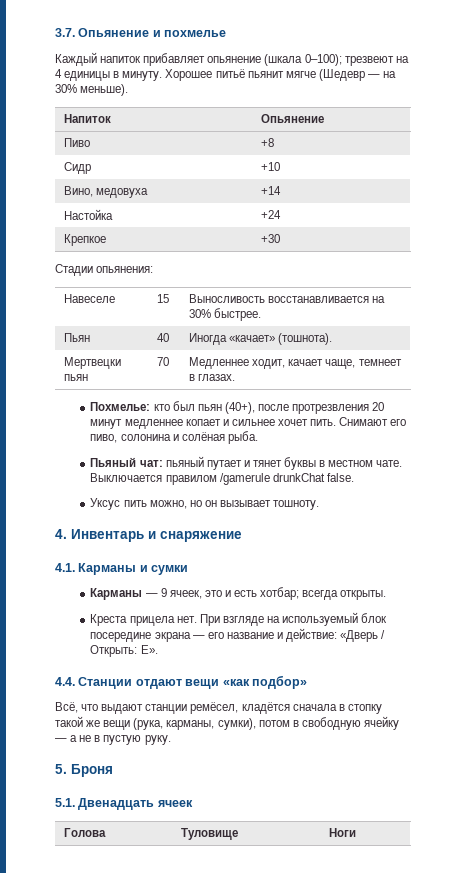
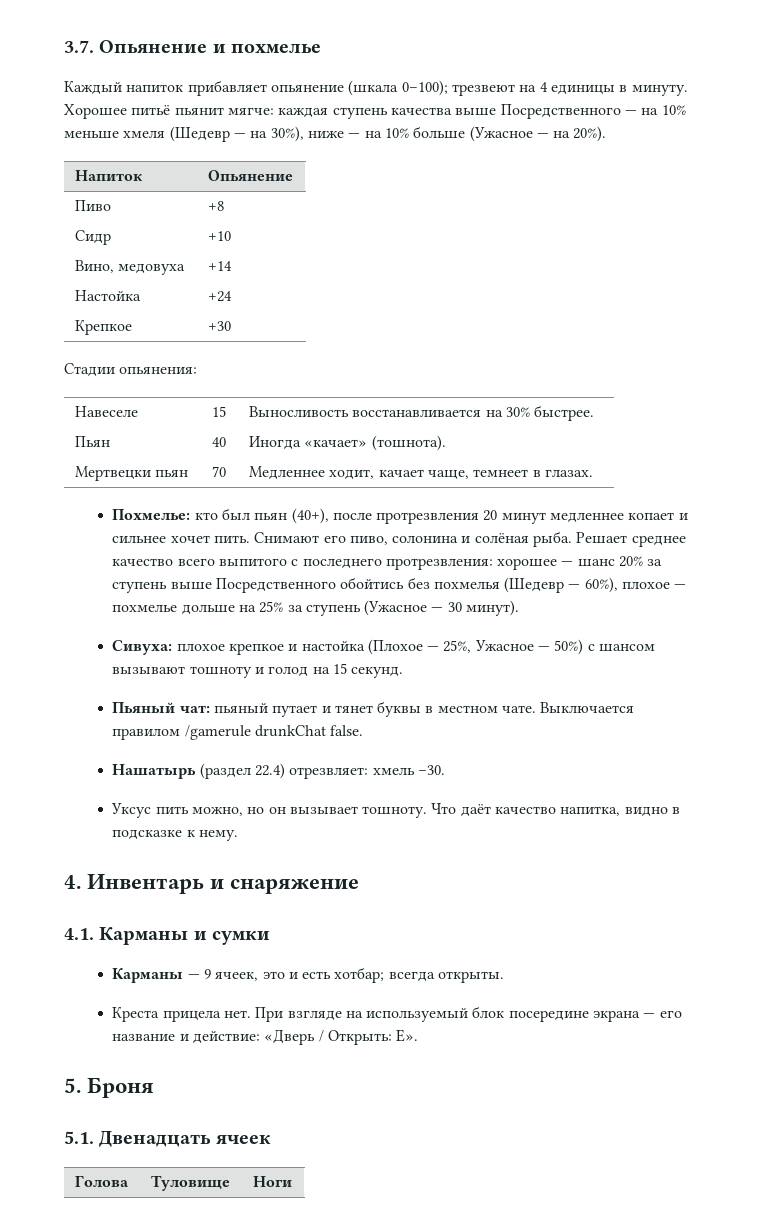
- Хорошее питьё пьянит мягче (Шедевр — на 30% меньше).
+ Хорошее питьё пьянит мягче: каждая ступень качества выше Посредственного — на 10% меньше хмеля (Шедевр — на 30%), ниже — на 10% больше (Ужасное — на 20%).
+ Решает среднее качество всего выпитого с последнего протрезвления: хорошее — шанс 20% за ступень выше Посредственного обойтись без похмелья (Шедевр — 60%), плохое — похмелье дольше на 25% за ступень (Ужасное — 30 минут).
+ Сивуха: плохое крепкое и настойка (Плохое — 25%, Ужасное — 50%) с шансом вызывают тошноту и голод на 15 секунд.
+ Нашатырь (раздел 22.4) отрезвляет: хмель −30.
+ Что даёт качество напитка, видно в подсказке к нему.
- 4.4. Станции отдают вещи «как подбор»
- Всё, что выдают станции ремёсел, кладётся сначала в стопку такой же вещи (рука, карманы, сумки), потом в свободную ячейку — а не в пустую руку.

